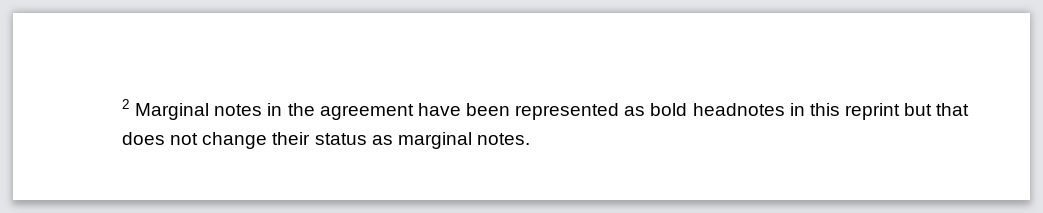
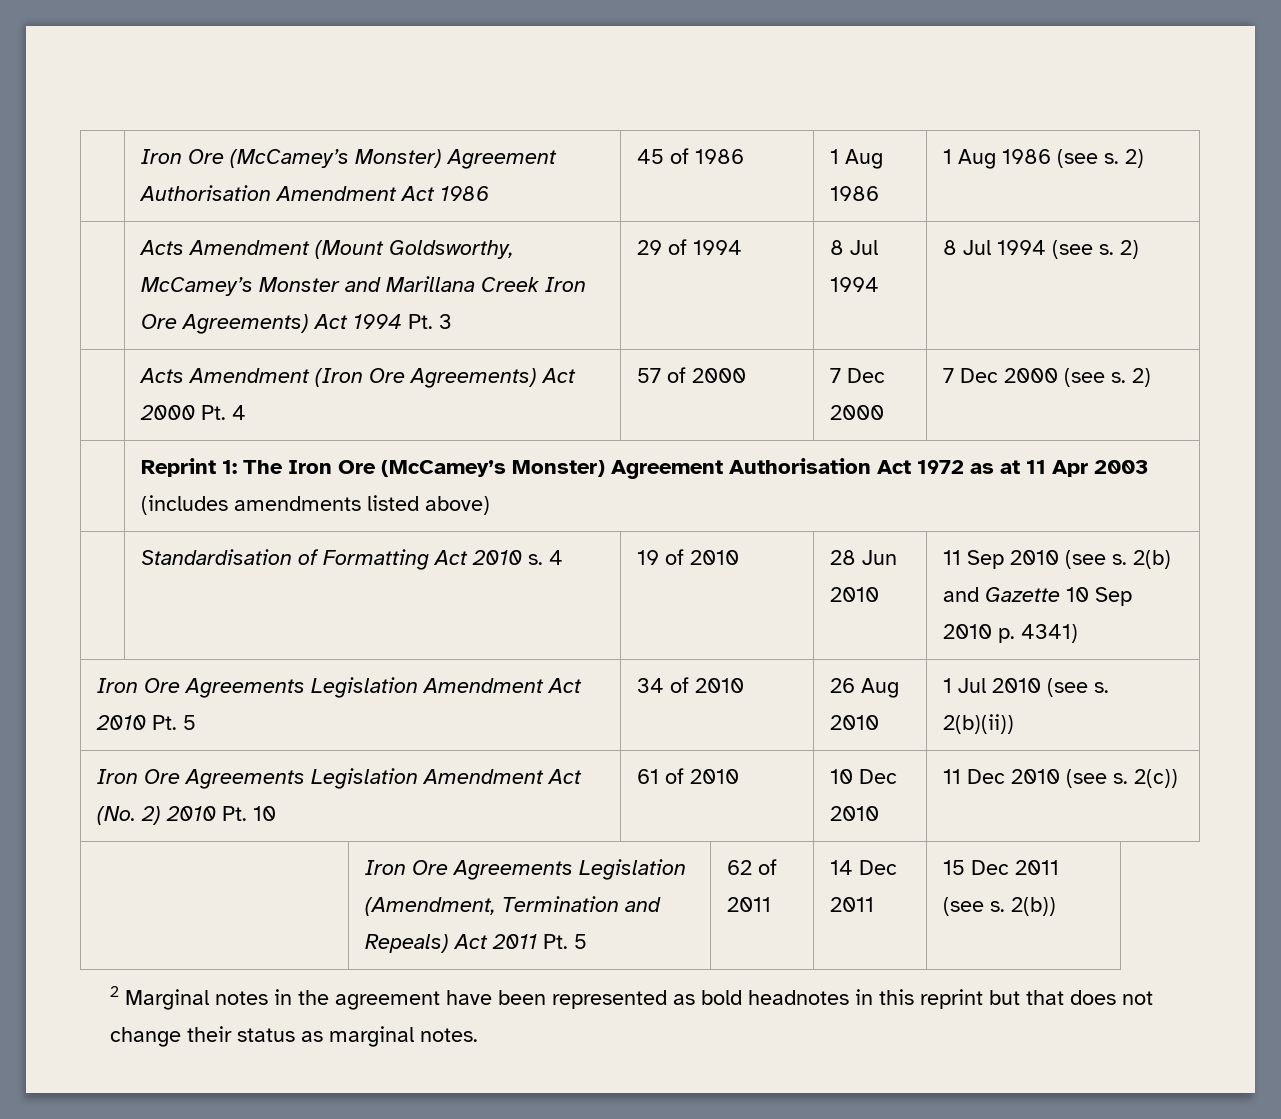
+ | Iron Ore (McCamey’s Monster) Agreement Authorisation Amendment Act 1986 | 45 of 1986 | 1 Aug 1986 | 1 Aug 1986 (see s. 2)
+ | Acts Amendment (Mount Goldsworthy, McCamey’s Monster and Marillana Creek Iron Ore Agreements) Act 1994 Pt. 3 | 29 of 1994 | 8 Jul 1994 | 8 Jul 1994 (see s. 2)
+ | Acts Amendment (Iron Ore Agreements) Act 2000 Pt. 4 | 57 of 2000 | 7 Dec 2000 | 7 Dec 2000 (see s. 2)
+ | Reprint 1: The Iron Ore (McCamey’s Monster) Agreement Authorisation Act 1972 as at 11 Apr 2003 (includes amendments listed above)
+ | Standardisation of Formatting Act 2010 s. 4 | 19 of 2010 | 28 Jun 2010 | 11 Sep 2010 (see s. 2(b) and Gazette 10 Sep 2010 p. 4341)
+ Iron Ore Agreements Legislation Amendment Act 2010 Pt. 5 | 34 of 2010 | 26 Aug 2010 | 1 Jul 2010 (see s. 2(b)(ii))
+ Iron Ore Agreements Legislation Amendment Act (No. 2) 2010 Pt. 10 | 61 of 2010 | 10 Dec 2010 | 11 Dec 2010 (see s. 2(c))
+ | Iron Ore Agreements Legislation (Amendment, Termination and Repeals) Act 2011 Pt. 5 | 62 of 2011 | 14 Dec 2011 | 15 Dec 2011 (see s. 2(b))

